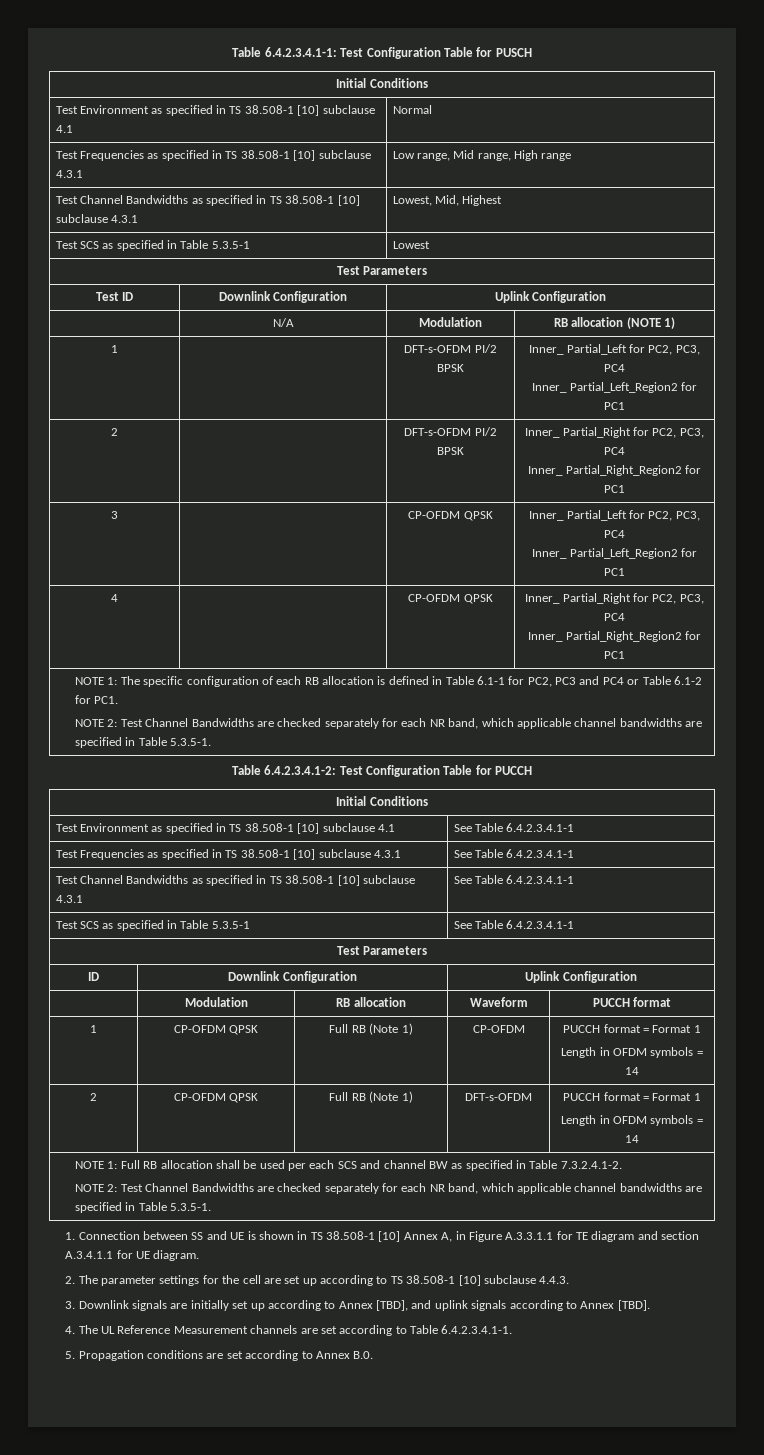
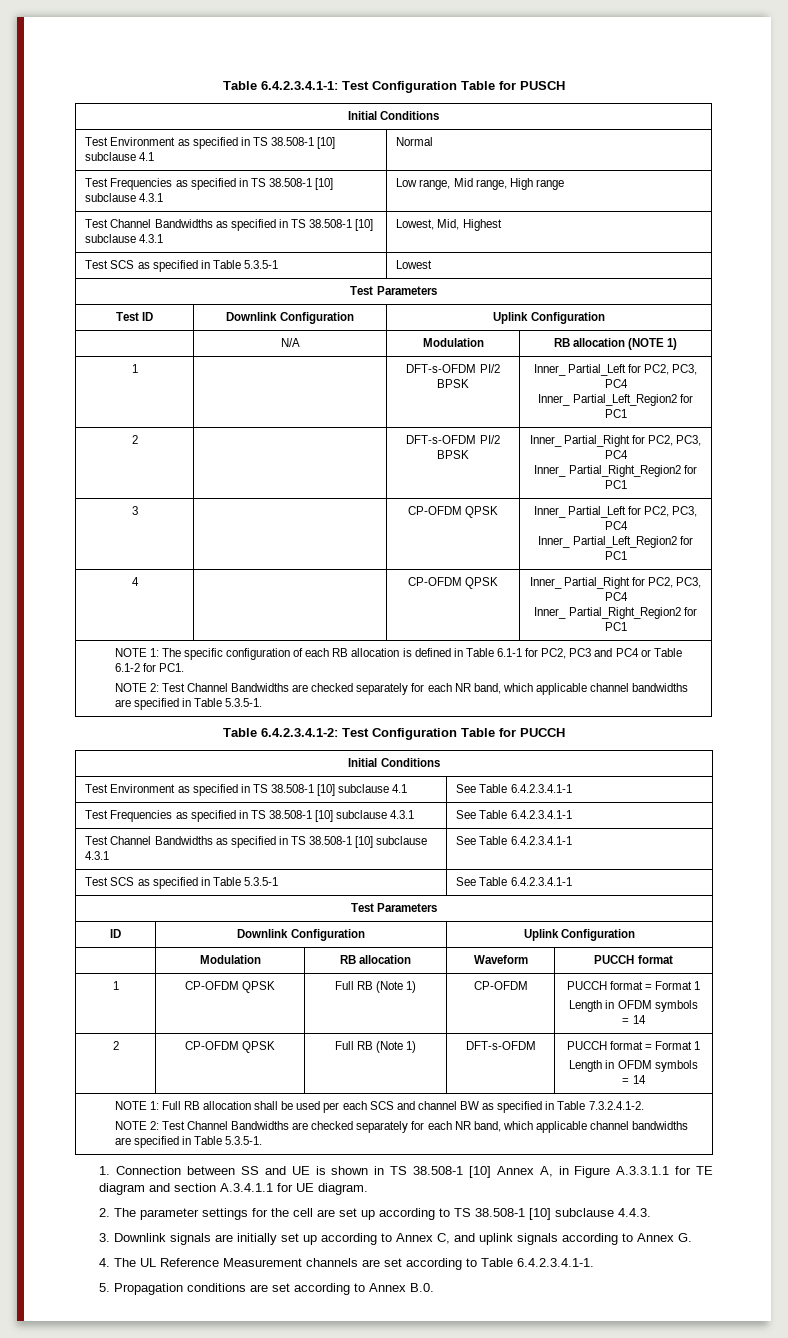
- 3. Downlink signals are initially set up according to Annex [TBD], and uplink signals according to Annex [TBD].
+ 3. Downlink signals are initially set up according to Annex C, and uplink signals according to Annex G.

